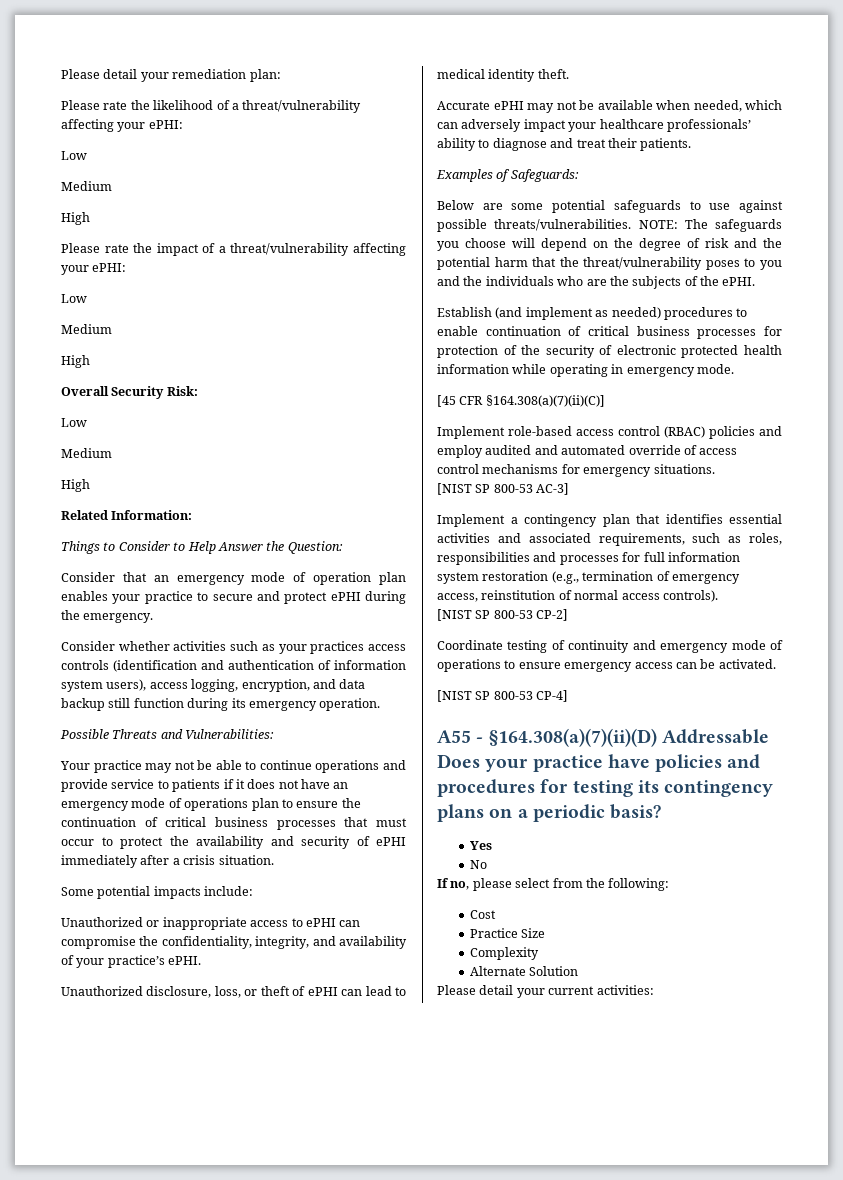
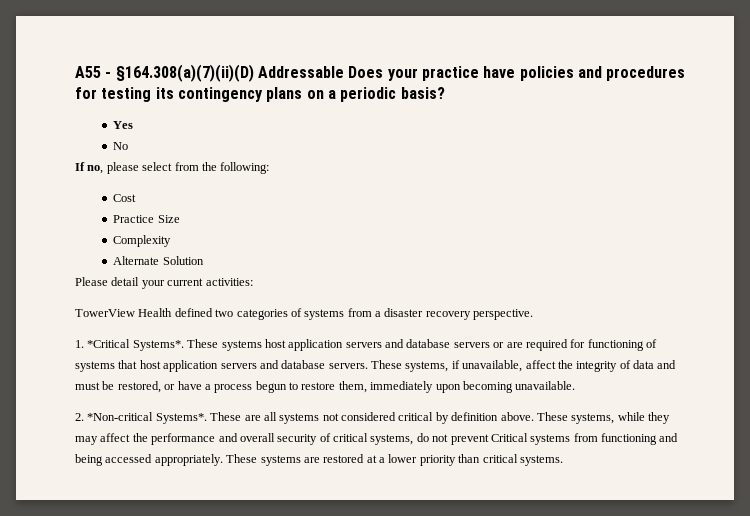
- Please detail your remediation plan:
- Please rate the likelihood of a threat/vulnerability affecting your ePHI:
- Low
- Medium
- High
- Please rate the impact of a threat/vulnerability affecting your ePHI:
- Low
- Medium
- High
- Overall Security Risk:
- Low
- Medium
- High
- Related Information:
- Things to Consider to Help Answer the Question:
- Consider that an emergency mode of operation plan enables your practice to secure and protect ePHI during the emergency.
- Consider whether activities such as your practices access controls (identification and authentication of information system users), access logging, encryption, and data backup still function during its emergency operation.
- Possible Threats and Vulnerabilities:
- Your practice may not be able to continue operations and provide service to patients if it does not have an emergency mode of operations plan to ensure the continuation of critical business processes that must occur to protect the availability and security of ePHI immediately after a crisis situation.
- Some potential impacts include:
- Unauthorized or inappropriate access to ePHI can compromise the confidentiality, integrity, and availability of your practice’s ePHI.
- Unauthorized disclosure, loss, or theft of ePHI can lead to medical identity theft.
- Accurate ePHI may not be available when needed, which can adversely impact your healthcare professionals’ ability to diagnose and treat their patients.
- Examples of Safeguards:
- Below are some potential safeguards to use against possible threats/vulnerabilities. NOTE: The safeguards you choose will depend on the degree of risk and the potential harm that the threat/vulnerability poses to you and the individuals who are the subjects of the ePHI.
- Establish (and implement as needed) procedures to enable continuation of critical business processes for protection of the security of electronic protected health information while operating in emergency mode.
- [45 CFR §164.308(a)(7)(ii)(C)]
- Implement role-based access control (RBAC) policies and employ audited and automated override of access control mechanisms for emergency situations.
- [NIST SP 800-53 AC-3]
- Implement a contingency plan that identifies essential activities and associated requirements, such as roles, responsibilities and processes for full information system restoration (e.g., termination of emergency access, reinstitution of normal access controls).
- [NIST SP 800-53 CP-2]
- Coordinate testing of continuity and emergency mode of operations to ensure emergency access can be activated.
- [NIST SP 800-53 CP-4]
+ TowerView Health defined two categories of systems from a disaster recovery perspective.
+ 1. *Critical Systems*. These systems host application servers and database servers or are required for functioning of systems that host application servers and database servers. These systems, if unavailable, affect the integrity of data and must be restored, or have a process begun to restore them, immediately upon becoming unavailable.
+ 2. *Non-critical Systems*. These are all systems not considered critical by definition above. These systems, while they may affect the performance and overall security of critical systems, do not prevent Critical systems from functioning and being accessed appropriately. These systems are restored at a lower priority than critical systems.

